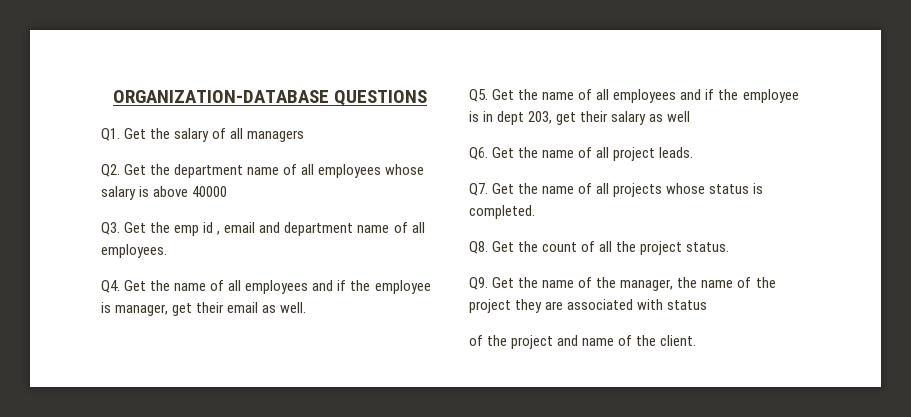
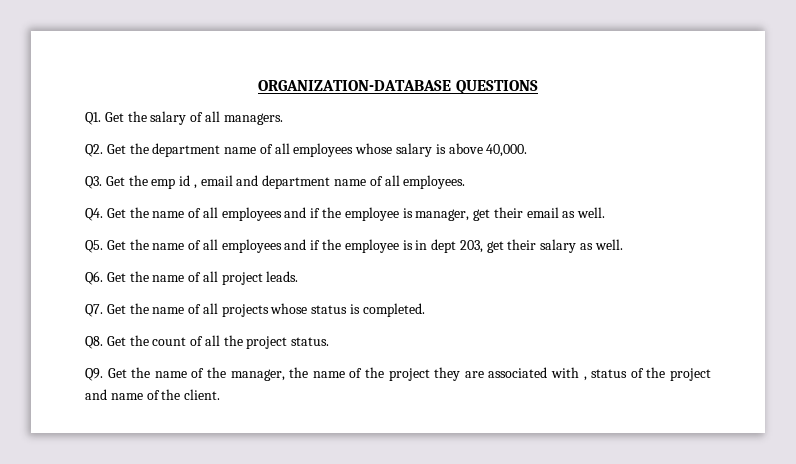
- Q1. Get the salary of all managers
+ Q1. Get the salary of all managers.
- Q2. Get the department name of all employees whose salary is above 40000
+ Q2. Get the department name of all employees whose salary is above 40,000.
- Q5. Get the name of all employees and if the employee is in dept 203, get their salary as well
+ Q5. Get the name of all employees and if the employee is in dept 203, get their salary as well.
- Q9. Get the name of the manager, the name of the project they are associated with status
- of the project and name of the client.
+ Q9. Get the name of the manager, the name of the project they are associated with , status of the project and name of the client.

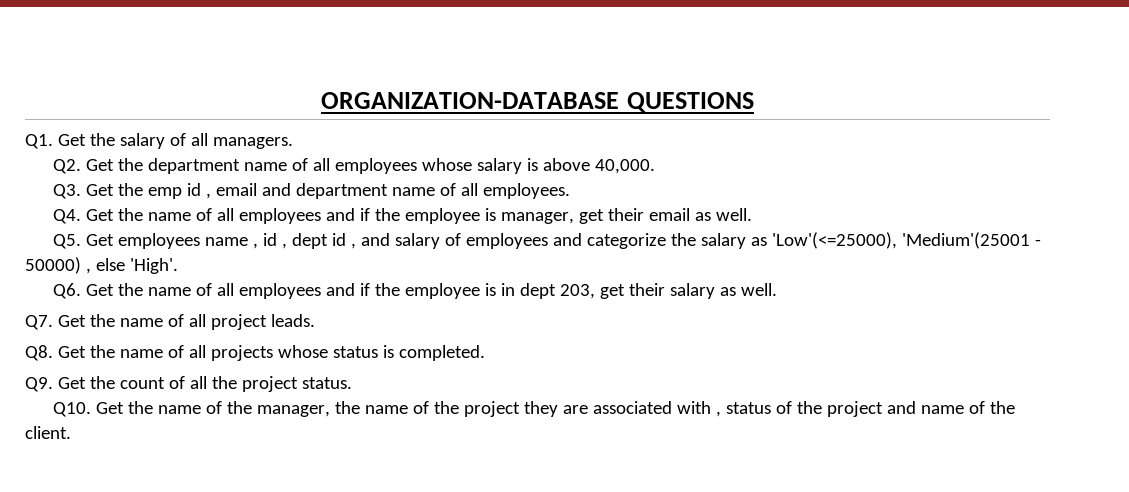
- Q5. Get the name of all employees and if the employee is in dept 203, get their salary as well.
+ Q5. Get employees name , id , dept id , and salary of employees and categorize the salary as 'Low'(<=25000), 'Medium'(25001 - 50000) , else 'High'.
+ Q6. Get the name of all employees and if the employee is in dept 203, get their salary as well.
- Q6. Get the name of all project leads.
+ Q7. Get the name of all project leads.
- Q7. Get the name of all projects whose status is completed.
+ Q8. Get the name of all projects whose status is completed.
- Q8. Get the count of all the project status.
+ Q9. Get the count of all the project status.
- Q9. Get the name of the manager, the name of the project they are associated with , status of the project and name of the client.
+ Q10. Get the name of the manager, the name of the project they are associated with , status of the project and name of the client.

